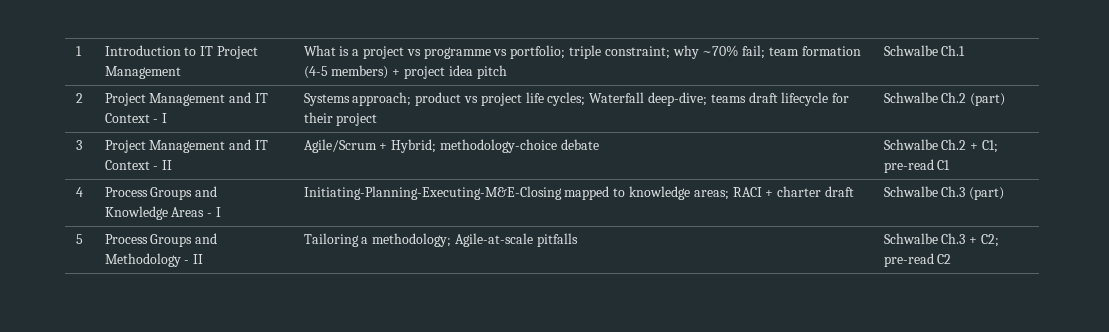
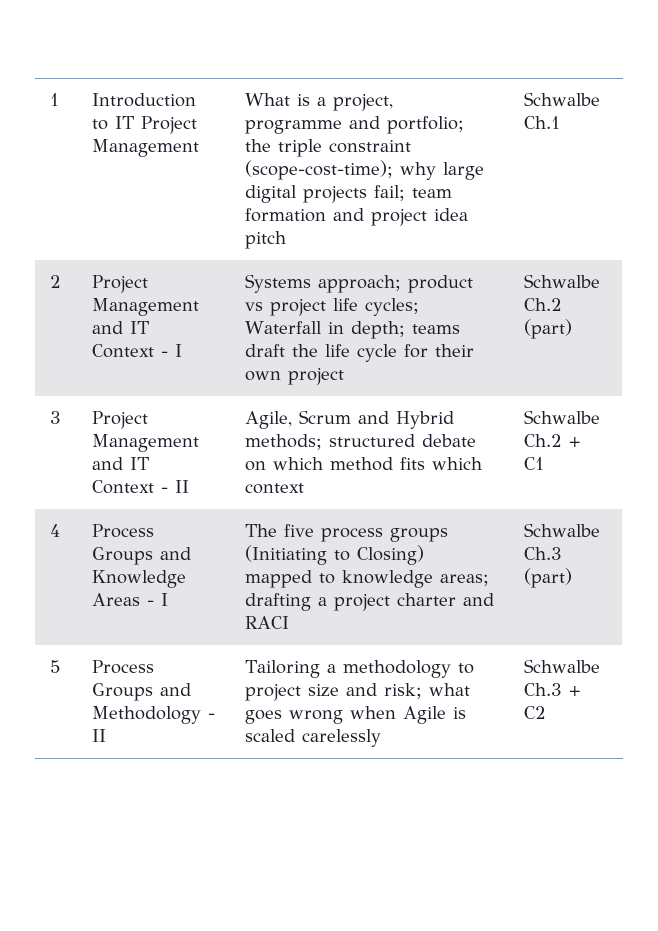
- 1 | Introduction to IT Project Management | What is a project vs programme vs portfolio; triple constraint; why ~70% fail; team formation (4-5 members) + project idea pitch | Schwalbe Ch.1
+ 1 | Introduction to IT Project Management | What is a project, programme and portfolio; the triple constraint (scope-cost-time); why large digital projects fail; team formation and project idea pitch | Schwalbe Ch.1
- 2 | Project Management and IT Context - I | Systems approach; product vs project life cycles; Waterfall deep-dive; teams draft lifecycle for their project | Schwalbe Ch.2 (part)
+ 2 | Project Management and IT Context - I | Systems approach; product vs project life cycles; Waterfall in depth; teams draft the life cycle for their own project | Schwalbe Ch.2 (part)
- 3 | Project Management and IT Context - II | Agile/Scrum + Hybrid; methodology-choice debate | Schwalbe Ch.2 + C1; pre-read C1
+ 3 | Project Management and IT Context - II | Agile, Scrum and Hybrid methods; structured debate on which method fits which context | Schwalbe Ch.2 + C1
- 4 | Process Groups and Knowledge Areas - I | Initiating-Planning-Executing-M&E-Closing mapped to knowledge areas; RACI + charter draft | Schwalbe Ch.3 (part)
+ 4 | Process Groups and Knowledge Areas - I | The five process groups (Initiating to Closing) mapped to knowledge areas; drafting a project charter and RACI | Schwalbe Ch.3 (part)
- 5 | Process Groups and Methodology - II | Tailoring a methodology; Agile-at-scale pitfalls | Schwalbe Ch.3 + C2; pre-read C2
+ 5 | Process Groups and Methodology - II | Tailoring a methodology to project size and risk; what goes wrong when Agile is scaled carelessly | Schwalbe Ch.3 + C2

